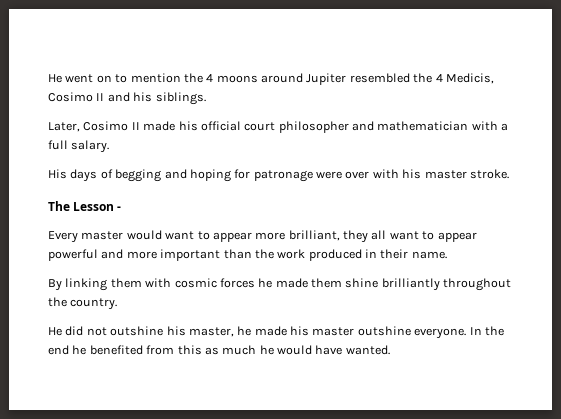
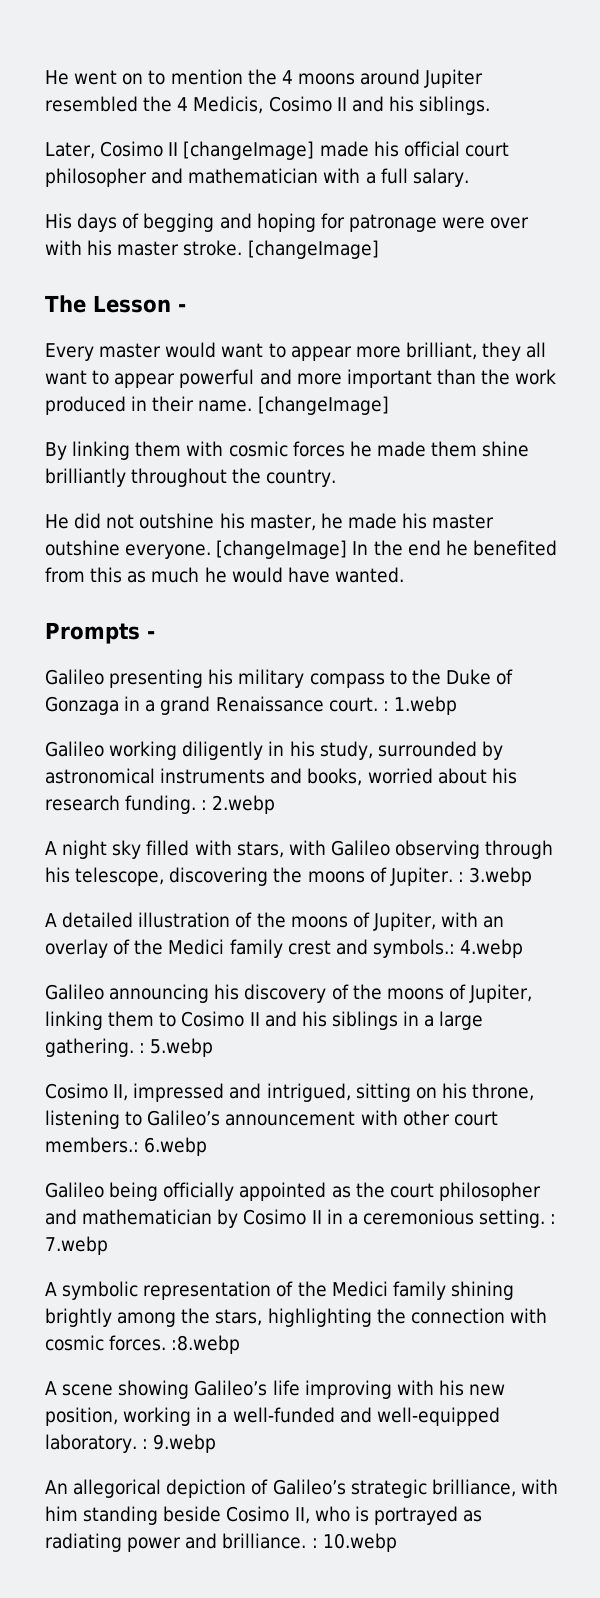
- Later, Cosimo II made his official court philosopher and mathematician with a full salary.
+ Later, Cosimo II [changeImage] made his official court philosopher and mathematician with a full salary.
- His days of begging and hoping for patronage were over with his master stroke.
+ His days of begging and hoping for patronage were over with his master stroke. [changeImage]
- Every master would want to appear more brilliant, they all want to appear powerful and more important than the work produced in their name.
+ Every master would want to appear more brilliant, they all want to appear powerful and more important than the work produced in their name. [changeImage]
- In the end he benefited from this as much he would have wanted.
+ [changeImage] In the end he benefited from this as much he would have wanted.
+ Prompts -
+ Galileo presenting his military compass to the Duke of Gonzaga in a grand Renaissance court. : 1.webp
+ Galileo working diligently in his study, surrounded by astronomical instruments and books, worried about his research funding. : 2.webp
+ A night sky filled with stars, with Galileo observing through his telescope, discovering the moons of Jupiter. : 3.webp
+ A detailed illustration of the moons of Jupiter, with an overlay of the Medici family crest and symbols.: 4.webp
+ Galileo announcing his discovery of the moons of Jupiter, linking them to Cosimo II and his siblings in a large gathering. : 5.webp
+ Cosimo II, impressed and intrigued, sitting on his throne, listening to Galileo’s announcement with other court members.: 6.webp
+ Galileo being officially appointed as the court philosopher and mathematician by Cosimo II in a ceremonious setting. : 7.webp
+ A symbolic representation of the Medici family shining brightly among the stars, highlighting the connection with cosmic forces. :8.webp
+ A scene showing Galileo’s life improving with his new position, working in a well-funded and well-equipped laboratory. : 9.webp
+ An allegorical depiction of Galileo’s strategic brilliance, with him standing beside Cosimo II, who is portrayed as radiating power and brilliance. : 10.webp

